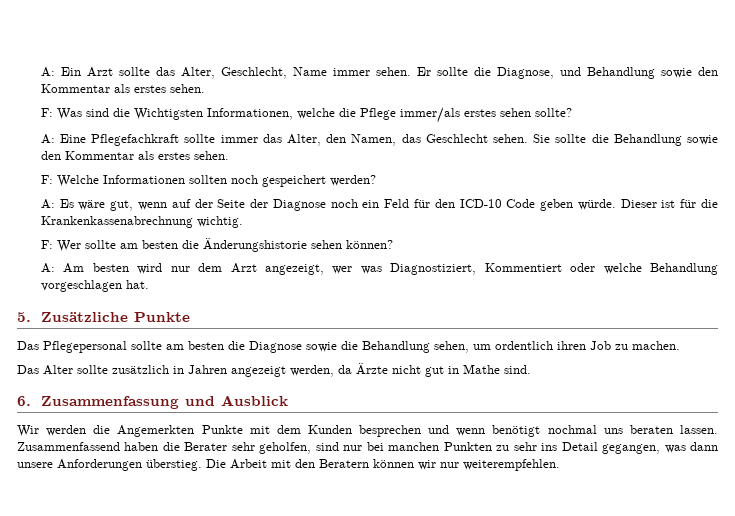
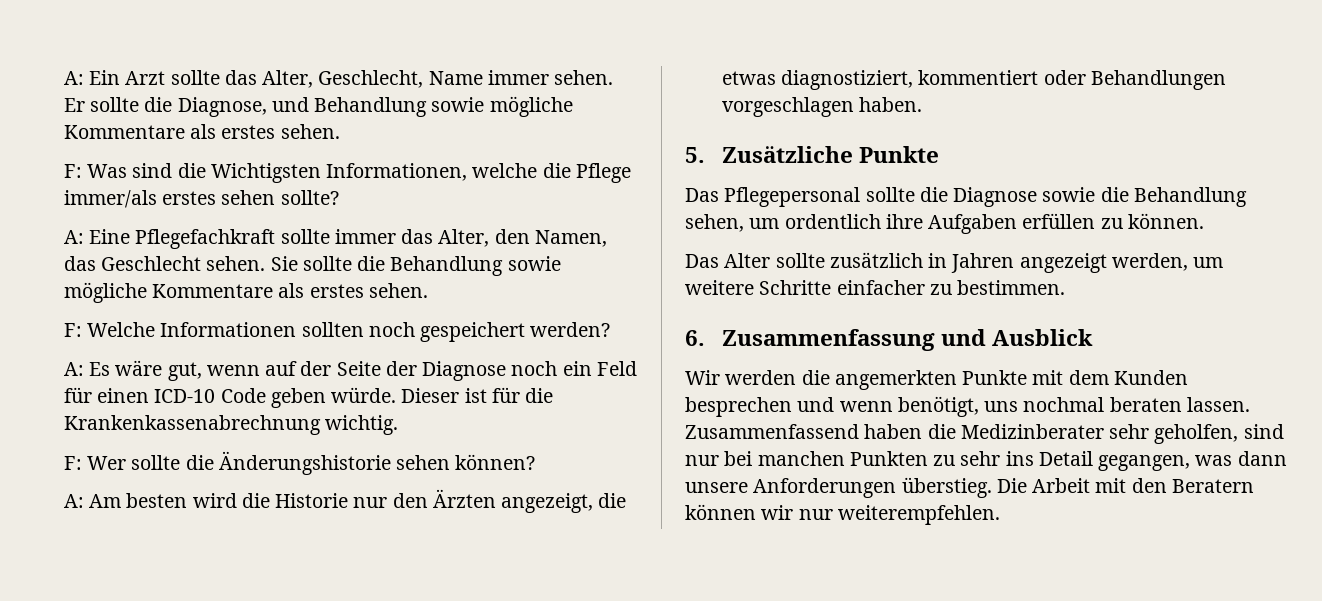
- Er sollte die Diagnose, und Behandlung sowie den Kommentar als erstes sehen.
+ Er sollte die Diagnose, und Behandlung sowie mögliche Kommentare als erstes sehen.
- Sie sollte die Behandlung sowie den Kommentar als erstes sehen.
+ Sie sollte die Behandlung sowie mögliche Kommentare als erstes sehen.
- A: Es wäre gut, wenn auf der Seite der Diagnose noch ein Feld für den ICD-10 Code geben würde.
+ A: Es wäre gut, wenn auf der Seite der Diagnose noch ein Feld für einen ICD-10 Code geben würde.
- F: Wer sollte am besten die Änderungshistorie sehen können?
+ F: Wer sollte die Änderungshistorie sehen können?
- A: Am besten wird nur dem Arzt angezeigt, wer was Diagnostiziert, Kommentiert oder welche Behandlung vorgeschlagen hat.
+ A: Am besten wird die Historie nur den Ärzten angezeigt, die etwas diagnostiziert, kommentiert oder Behandlungen vorgeschlagen haben.
- Das Pflegepersonal sollte am besten die Diagnose sowie die Behandlung sehen, um ordentlich ihren Job zu machen.
+ Das Pflegepersonal sollte die Diagnose sowie die Behandlung sehen, um ordentlich ihre Aufgaben erfüllen zu können.
- Das Alter sollte zusätzlich in Jahren angezeigt werden, da Ärzte nicht gut in Mathe sind.
+ Das Alter sollte zusätzlich in Jahren angezeigt werden, um weitere Schritte einfacher zu bestimmen.
- Wir werden die Angemerkten Punkte mit dem Kunden besprechen und wenn benötigt nochmal uns beraten lassen.
+ Wir werden die angemerkten Punkte mit dem Kunden besprechen und wenn benötigt, uns nochmal beraten lassen.
- Zusammenfassend haben die Berater sehr geholfen, sind nur bei manchen Punkten zu sehr ins Detail gegangen, was dann unsere Anforderungen überstieg.
+ Zusammenfassend haben die Medizinberater sehr geholfen, sind nur bei manchen Punkten zu sehr ins Detail gegangen, was dann unsere Anforderungen überstieg.

